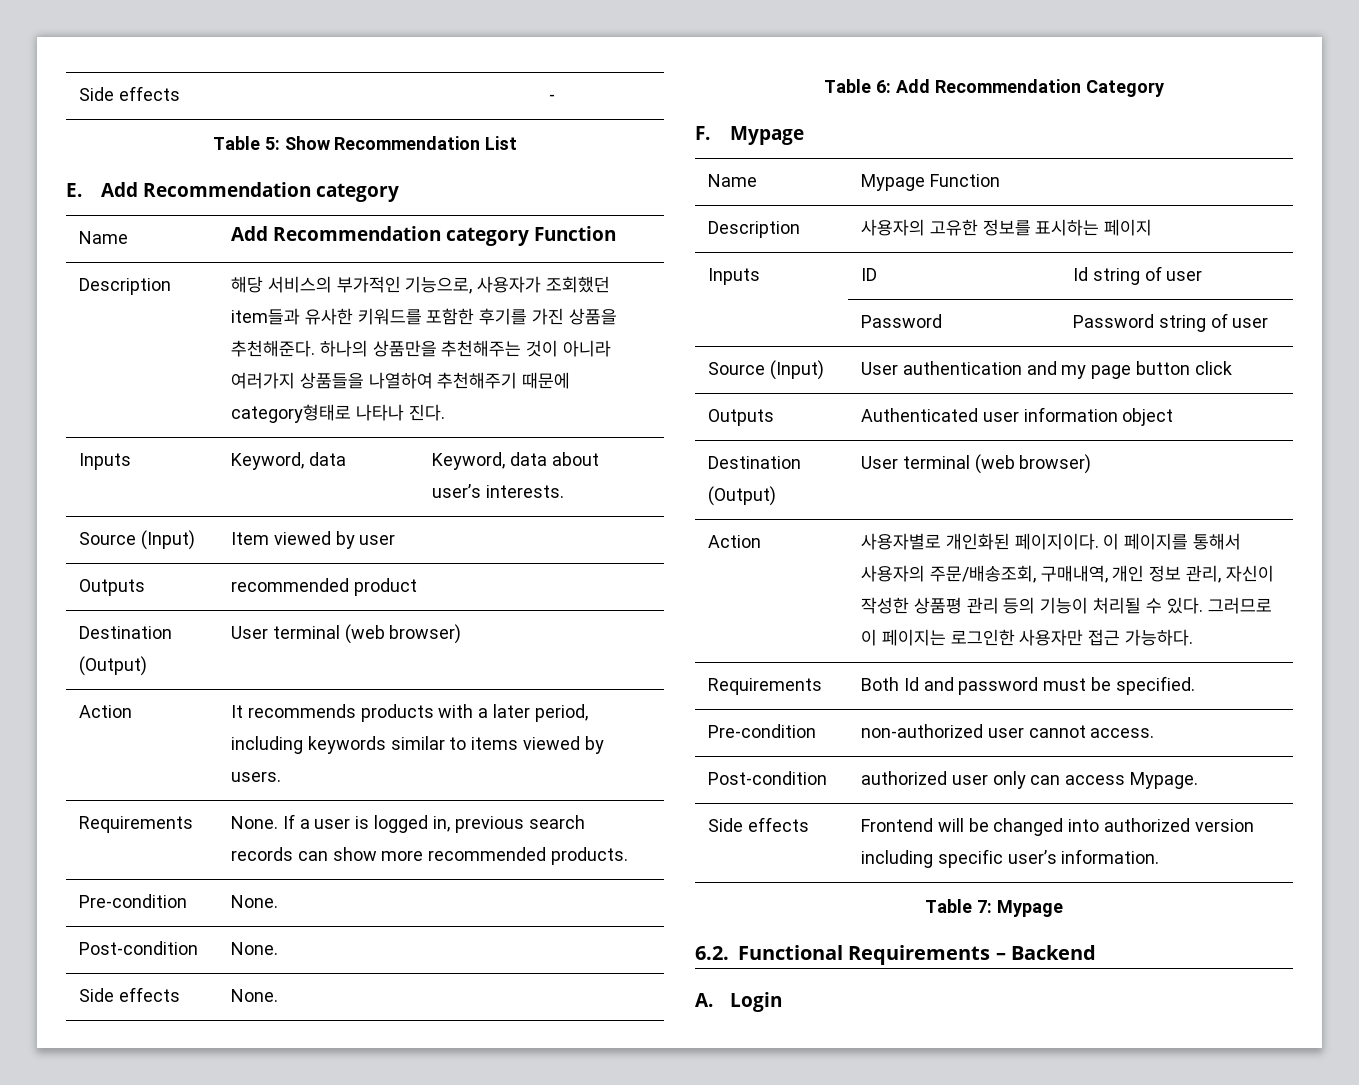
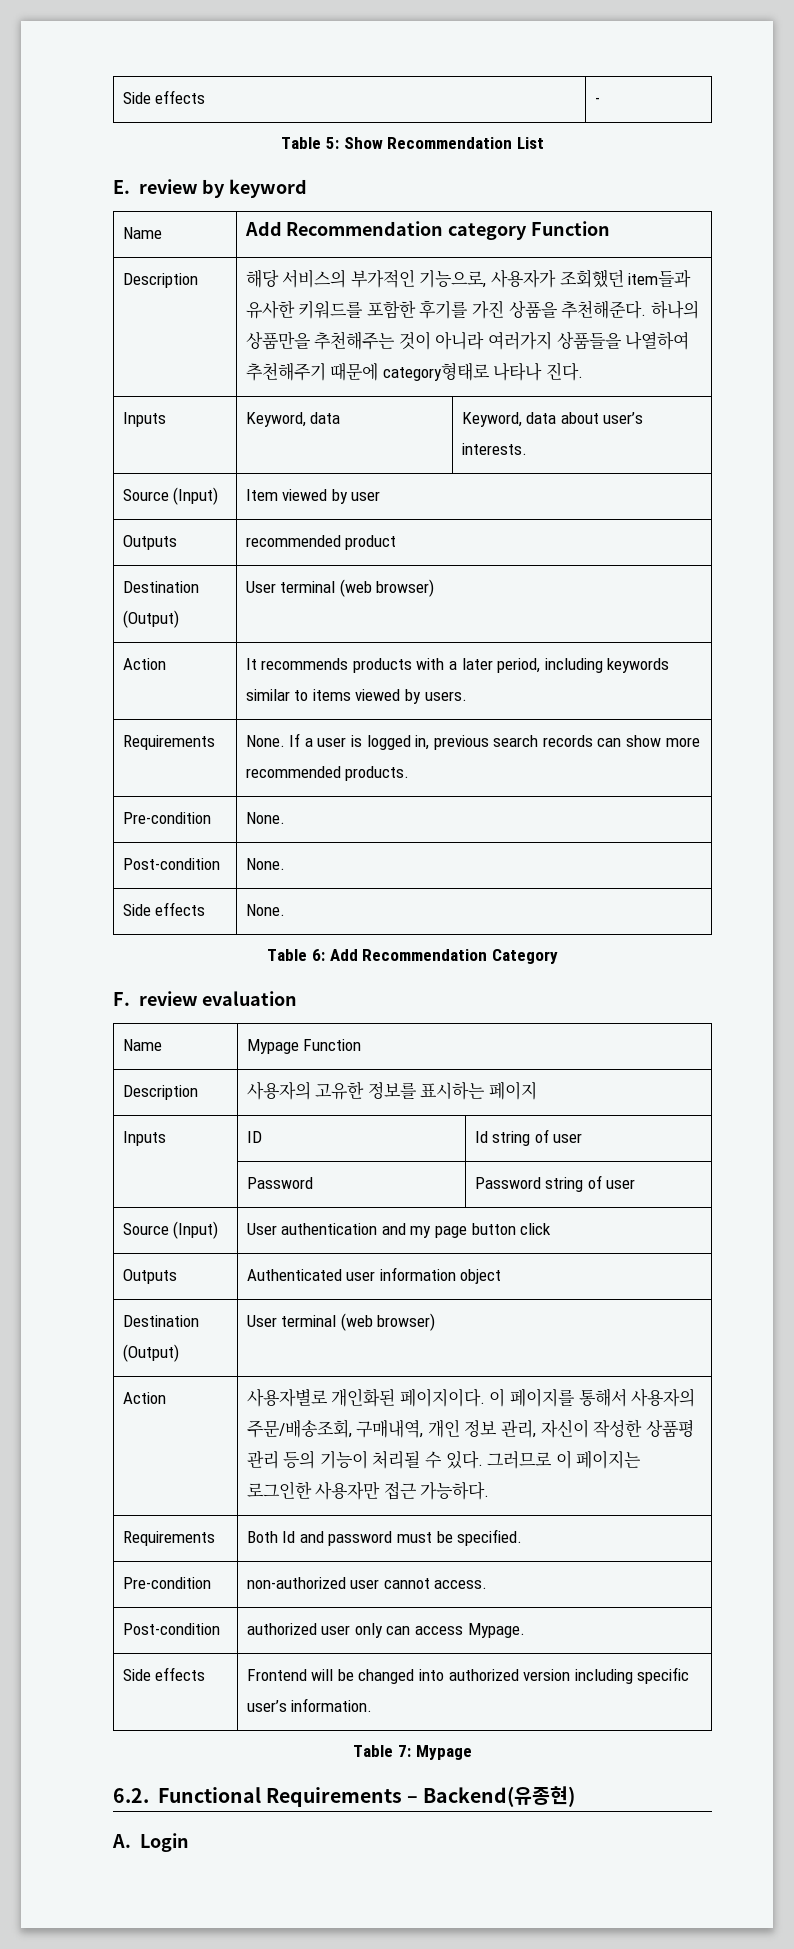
- E. Add Recommendation category
+ E. review by keyword
- F. Mypage
+ F. review evaluation
- 6.2. Functional Requirements – Backend
+ 6.2. Functional Requirements – Backend(유종현)

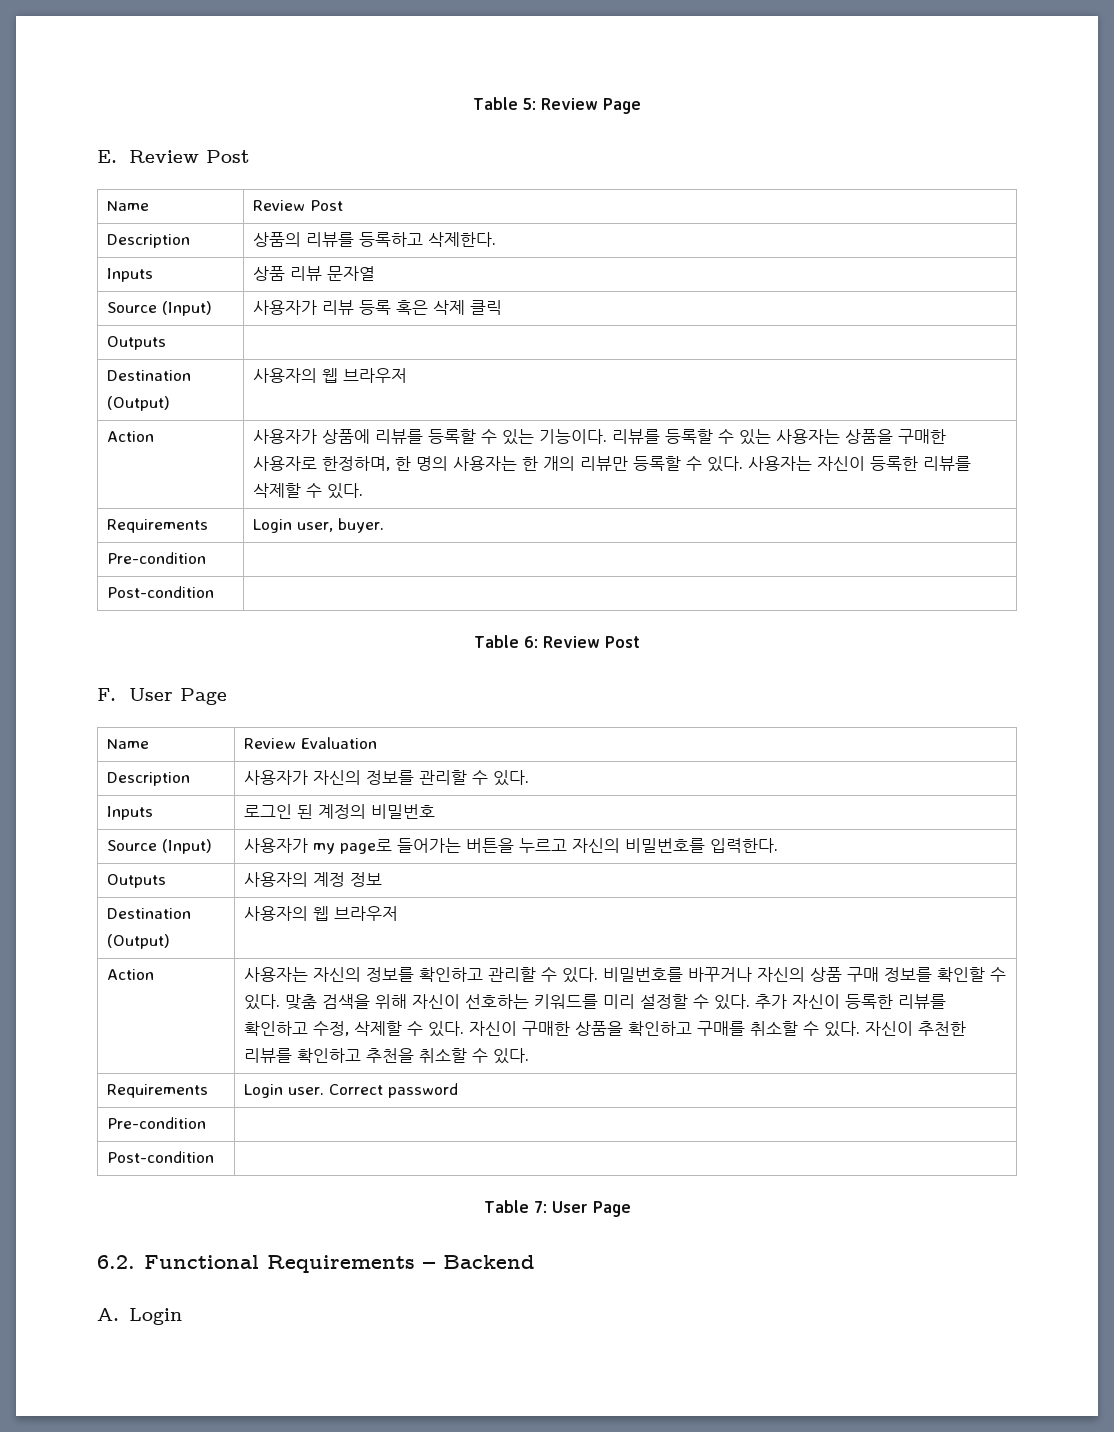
- Side effects | -
- Table 5: Show Recommendation List
- E. review by keyword
- Name | Add Recommendation category Function
- Description | 해당 서비스의 부가적인 기능으로, 사용자가 조회했던 item들과 유사한 키워드를 포함한 후기를 가진 상품을 추천해준다. 하나의 상품만을 추천해주는 것이 아니라 여러가지 상품들을 나열하여 추천해주기 때문에 category형태로 나타나 진다.
- Inputs | Keyword, data | Keyword, data about user’s interests.
- Source (Input) | Item viewed by user
- Outputs | recommended product
- Destination (Output) | User terminal (web browser)
- Action | It recommends products with a later period, including keywords similar to items viewed by users.
- Requirements | None. If a user is logged in, previous search records can show more recommended products.
- Pre-condition | None.
- Post-condition | None.
- Side effects | None.
+ Table 5: Review Page
+ E. Review Post
+ Name | Review Post
+ Description | 상품의 리뷰를 등록하고 삭제한다.
+ Inputs | 상품 리뷰 문자열
+ Source (Input) | 사용자가 리뷰 등록 혹은 삭제 클릭
+ Outputs |
+ Destination (Output) | 사용자의 웹 브라우저
+ Action | 사용자가 상품에 리뷰를 등록할 수 있는 기능이다. 리뷰를 등록할 수 있는 사용자는 상품을 구매한 사용자로 한정하며, 한 명의 사용자는 한 개의 리뷰만 등록할 수 있다. 사용자는 자신이 등록한 리뷰를 삭제할 수 있다.
+ Requirements | Login user, buyer.
+ Pre-condition |
+ Post-condition |
- Table 6: Add Recommendation Category
+ Table 6: Review Post
- F. review evaluation
- Name | Mypage Function
- Description | 사용자의 고유한 정보를 표시하는 페이지
- Inputs | ID | Id string of user
- | Password | Password string of user
- Source (Input) | User authentication and my page button click
- Outputs | Authenticated user information object
- Destination (Output) | User terminal (web browser)
- Action | 사용자별로 개인화된 페이지이다. 이 페이지를 통해서 사용자의 주문/배송조회, 구매내역, 개인 정보 관리, 자신이 작성한 상품평 관리 등의 기능이 처리될 수 있다. 그러므로 이 페이지는 로그인한 사용자만 접근 가능하다.
- Requirements | Both Id and password must be specified.
- Pre-condition | non-authorized user cannot access.
- Post-condition | authorized user only can access Mypage.
- Side effects | Frontend will be changed into authorized version including specific user’s information.
+ F. User Page
+ Name | Review Evaluation
+ Description | 사용자가 자신의 정보를 관리할 수 있다.
+ Inputs | 로그인 된 계정의 비밀번호
+ Source (Input) | 사용자가 my page로 들어가는 버튼을 누르고 자신의 비밀번호를 입력한다.
+ Outputs | 사용자의 계정 정보
+ Destination (Output) | 사용자의 웹 브라우저
+ Action | 사용자는 자신의 정보를 확인하고 관리할 수 있다. 비밀번호를 바꾸거나 자신의 상품 구매 정보를 확인할 수 있다. 맞춤 검색을 위해 자신이 선호하는 키워드를 미리 설정할 수 있다. 추가 자신이 등록한 리뷰를 확인하고 수정, 삭제할 수 있다. 자신이 구매한 상품을 확인하고 구매를 취소할 수 있다. 자신이 추천한 리뷰를 확인하고 추천을 취소할 수 있다.
+ Requirements | Login user. Correct password
+ Pre-condition |
+ Post-condition |
- Table 7: Mypage
+ Table 7: User Page
- 6.2. Functional Requirements – Backend(유종현)
+ 6.2. Functional Requirements – Backend

